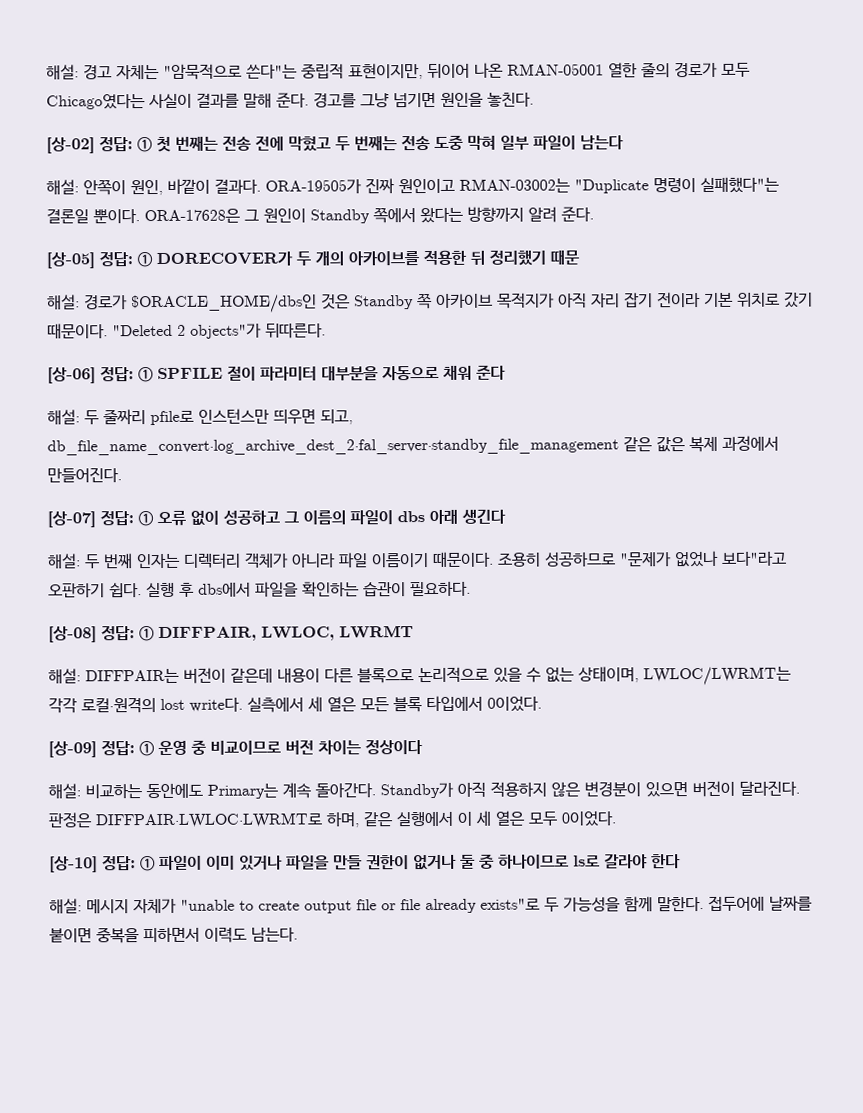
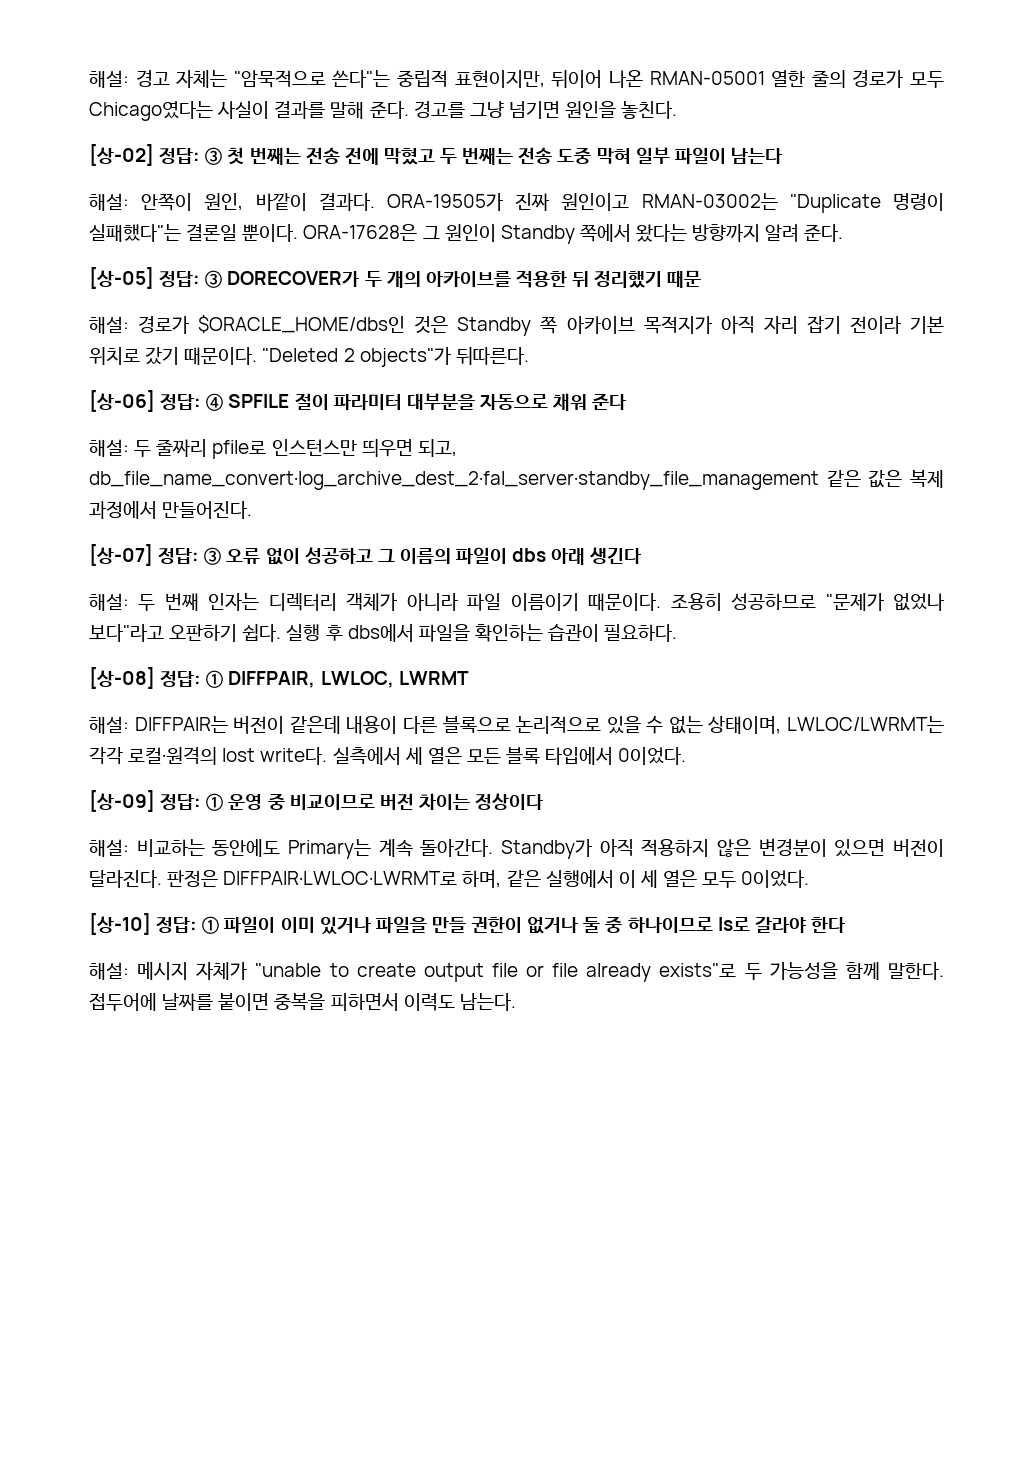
- [상-02] 정답: ① 첫 번째는 전송 전에 막혔고 두 번째는 전송 도중 막혀 일부 파일이 남는다
+ [상-02] 정답: ③ 첫 번째는 전송 전에 막혔고 두 번째는 전송 도중 막혀 일부 파일이 남는다
- [상-05] 정답: ① DORECOVER가 두 개의 아카이브를 적용한 뒤 정리했기 때문
+ [상-05] 정답: ③ DORECOVER가 두 개의 아카이브를 적용한 뒤 정리했기 때문
- [상-06] 정답: ① SPFILE 절이 파라미터 대부분을 자동으로 채워 준다
+ [상-06] 정답: ④ SPFILE 절이 파라미터 대부분을 자동으로 채워 준다
- [상-07] 정답: ① 오류 없이 성공하고 그 이름의 파일이 dbs 아래 생긴다
+ [상-07] 정답: ③ 오류 없이 성공하고 그 이름의 파일이 dbs 아래 생긴다

